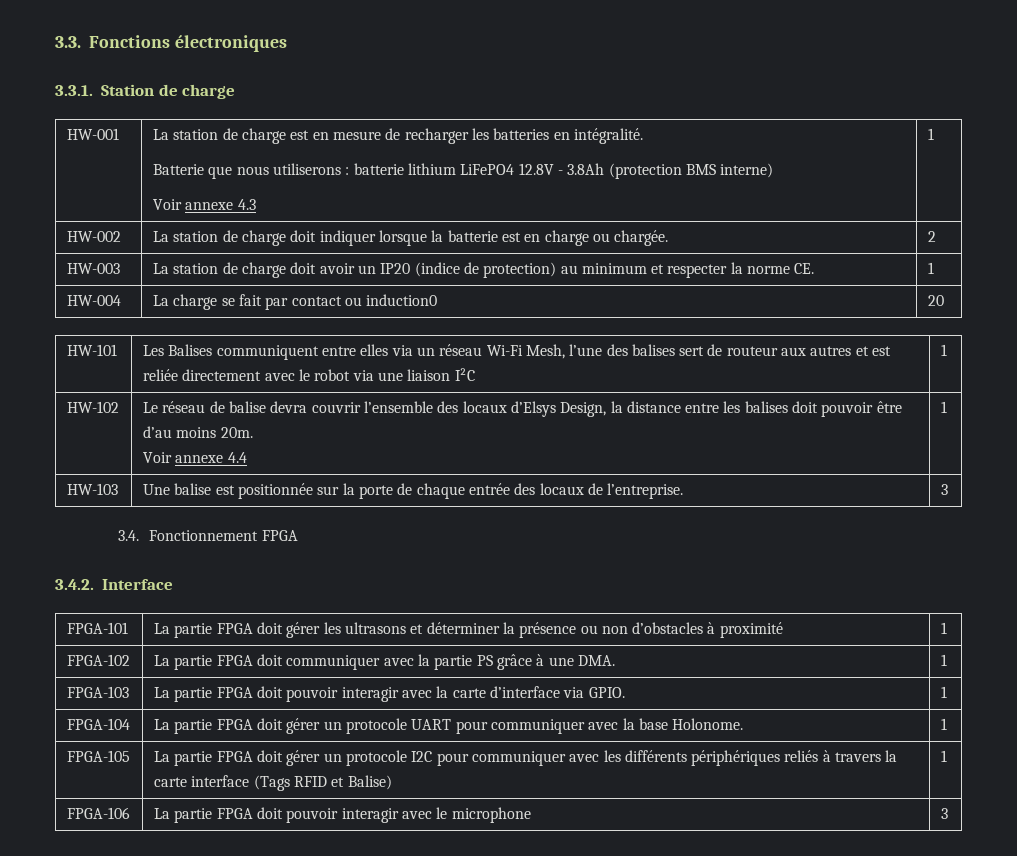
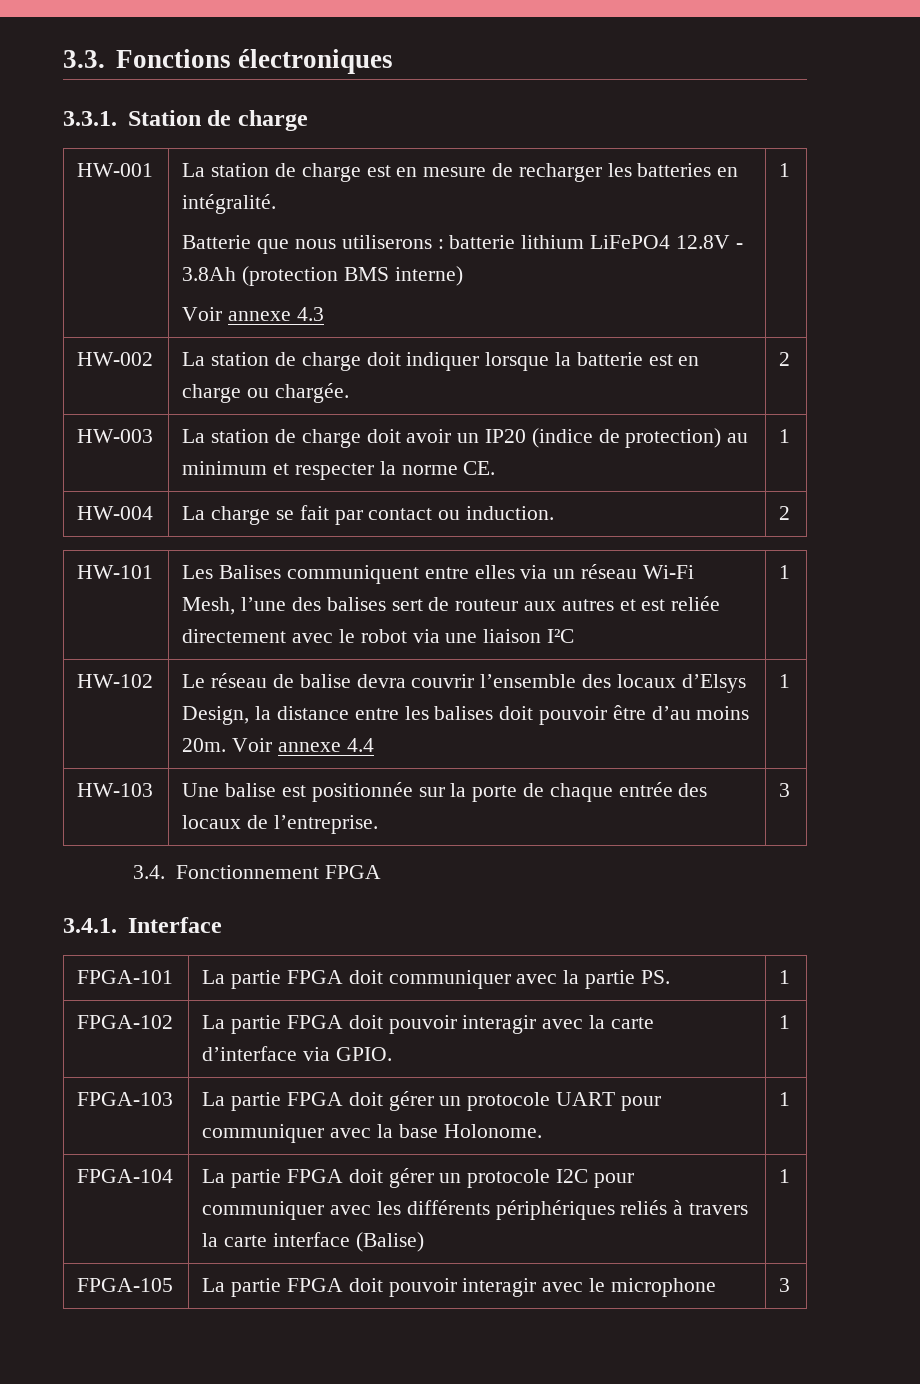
- HW-004 | La charge se fait par contact ou induction0 | 20
+ HW-004 | La charge se fait par contact ou induction. | 2
- HW-102 | Le réseau de balise devra couvrir l’ensemble des locaux d’Elsys Design, la distance entre les balises doit pouvoir être d’au moins 20m.
- Voir annexe 4.4 | 1
+ HW-102 | Le réseau de balise devra couvrir l’ensemble des locaux d’Elsys Design, la distance entre les balises doit pouvoir être d’au moins 20m. Voir annexe 4.4 | 1
- 3.4.2. Interface
+ 3.4.1. Interface
- FPGA-101 | La partie FPGA doit gérer les ultrasons et déterminer la présence ou non d’obstacles à proximité | 1
- FPGA-102 | La partie FPGA doit communiquer avec la partie PS grâce à une DMA. | 1
- FPGA-103 | La partie FPGA doit pouvoir interagir avec la carte d’interface via GPIO. | 1
+ FPGA-101 | La partie FPGA doit communiquer avec la partie PS. | 1
+ FPGA-102 | La partie FPGA doit pouvoir interagir avec la carte d’interface via GPIO. | 1
- FPGA-104 | La partie FPGA doit gérer un protocole UART pour communiquer avec la base Holonome. | 1
+ FPGA-103 | La partie FPGA doit gérer un protocole UART pour communiquer avec la base Holonome. | 1
- FPGA-105 | La partie FPGA doit gérer un protocole I2C pour communiquer avec les différents périphériques reliés à travers la carte interface (Tags RFID et Balise) | 1
- FPGA-106 | La partie FPGA doit pouvoir interagir avec le microphone | 3
+ FPGA-104 | La partie FPGA doit gérer un protocole I2C pour communiquer avec les différents périphériques reliés à travers la carte interface (Balise) | 1
+ FPGA-105 | La partie FPGA doit pouvoir interagir avec le microphone | 3

